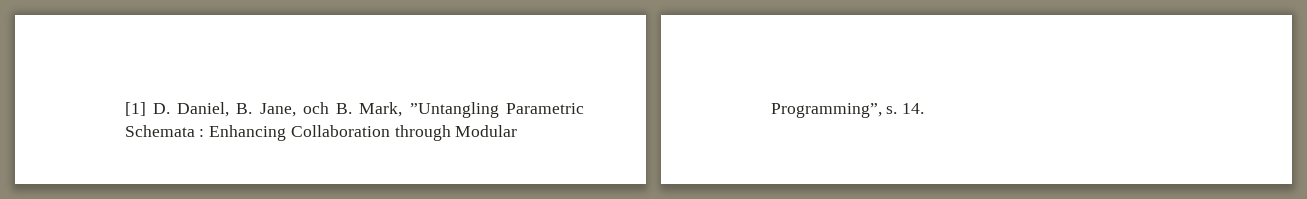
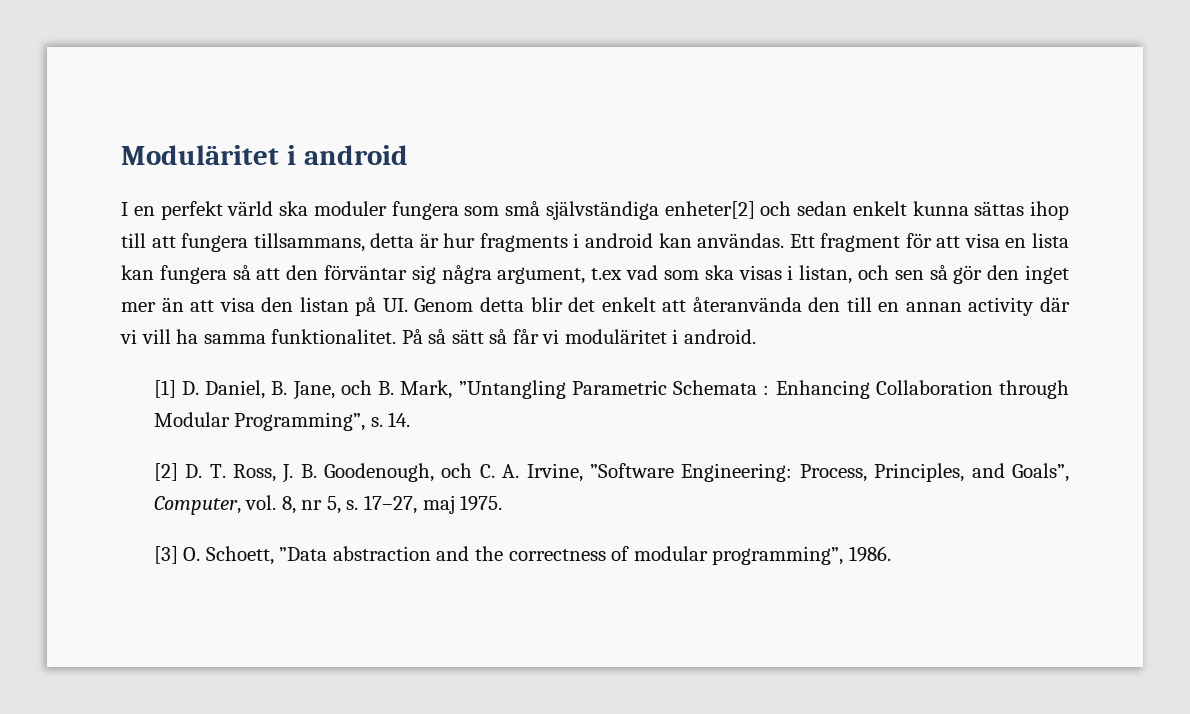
+ Moduläritet i android
+ I en perfekt värld ska moduler fungera som små självständiga enheter[2] och sedan enkelt kunna sättas ihop till att fungera tillsammans, detta är hur fragments i android kan användas. Ett fragment för att visa en lista kan fungera så att den förväntar sig några argument, t.ex vad som ska visas i listan, och sen så gör den inget mer än att visa den listan på UI. Genom detta blir det enkelt att återanvända den till en annan activity där vi vill ha samma funktionalitet. På så sätt så får vi moduläritet i android.
+ [2] D. T. Ross, J. B. Goodenough, och C. A. Irvine, ”Software Engineering: Process, Principles, and Goals”, Computer, vol. 8, nr 5, s. 17–27, maj 1975.
+ [3] O. Schoett, ”Data abstraction and the correctness of modular programming”, 1986.

